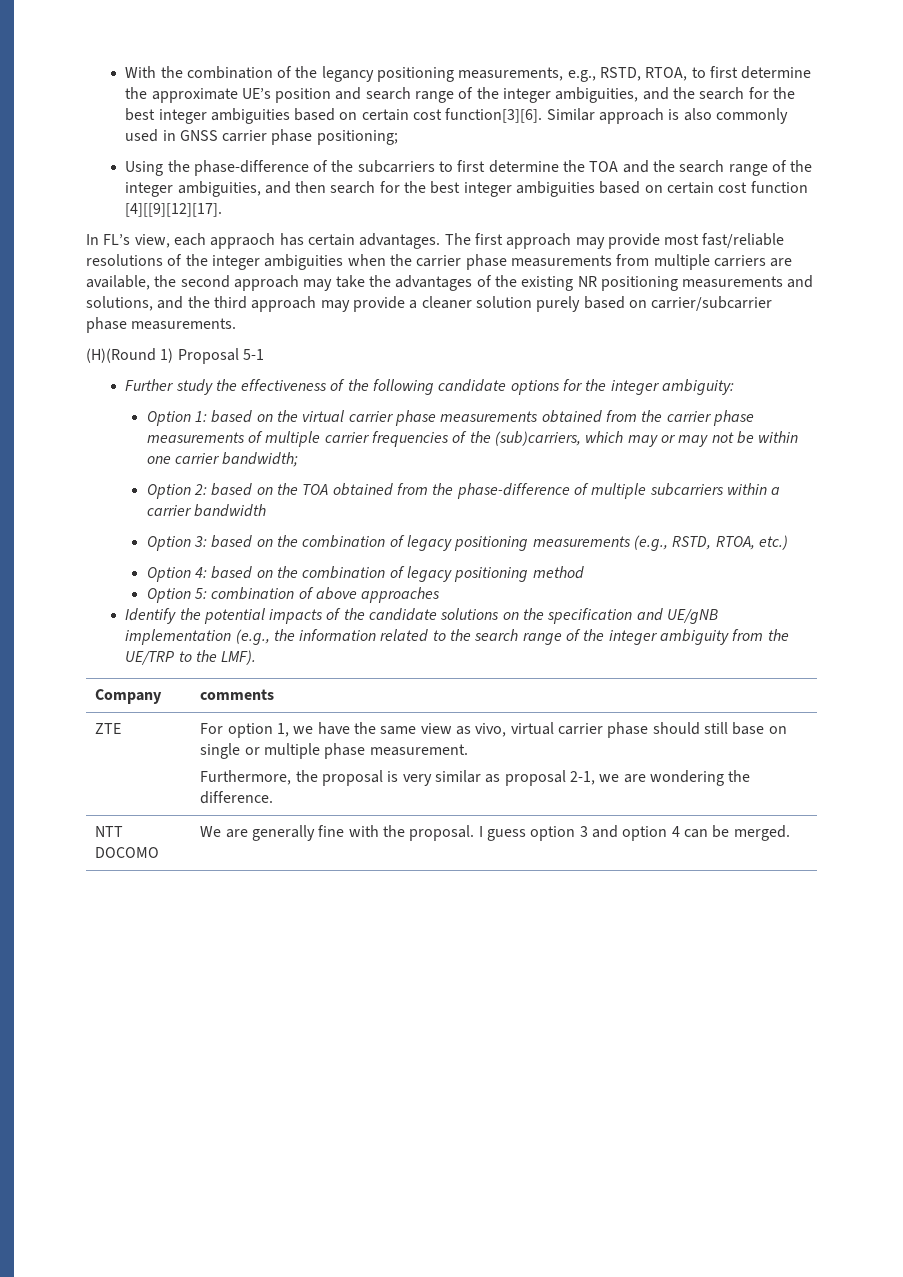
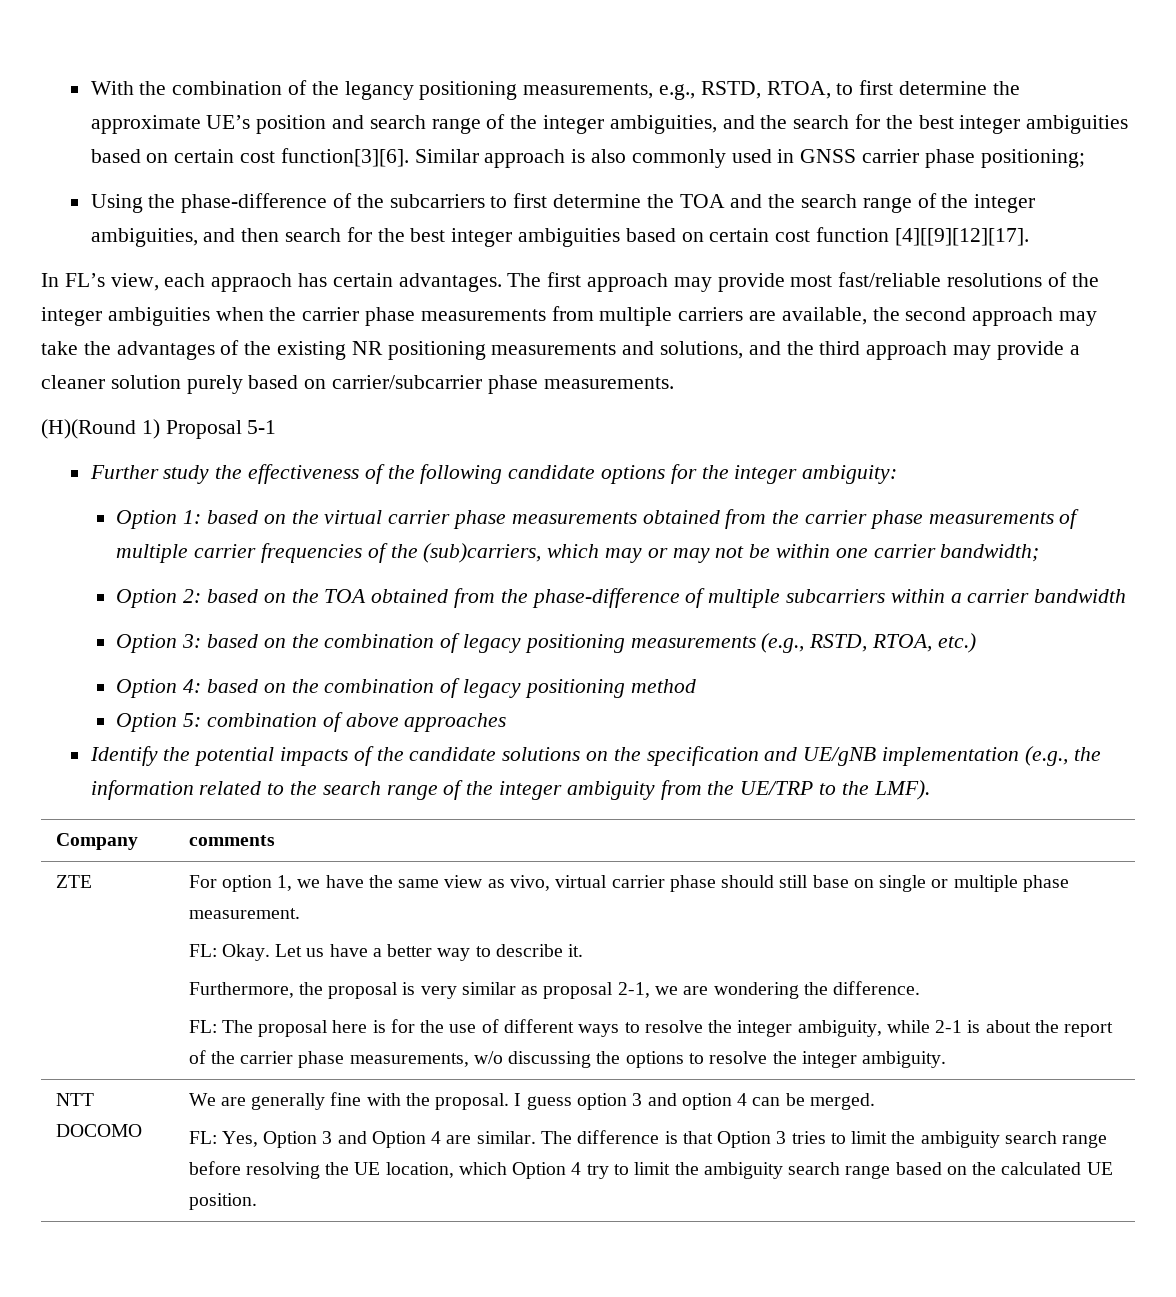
+ FL: Okay. Let us have a better way to describe it.
+ FL: The proposal here is for the use of different ways to resolve the integer ambiguity, while 2-1 is about the report of the carrier phase measurements, w/o discussing the options to resolve the integer ambiguity.
+ FL: Yes, Option 3 and Option 4 are similar. The difference is that Option 3 tries to limit the ambiguity search range before resolving the UE location, which Option 4 try to limit the ambiguity search range based on the calculated UE position.

